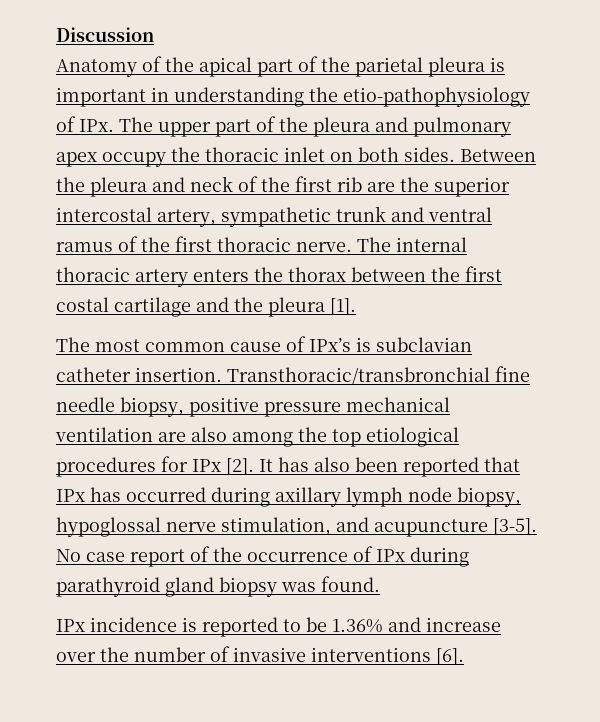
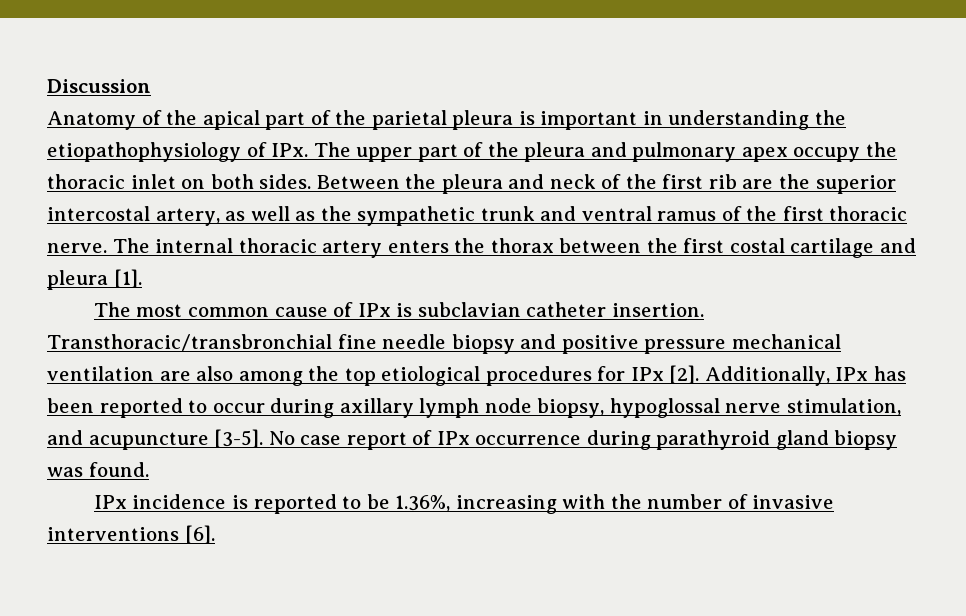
- Anatomy of the apical part of the parietal pleura is important in understanding the etio-pathophysiology of IPx. The upper part of the pleura and pulmonary apex occupy the thoracic inlet on both sides.
+ Anatomy of the apical part of the parietal pleura is important in understanding the etiopathophysiology of IPx. The upper part of the pleura and pulmonary apex occupy the thoracic inlet on both sides.
- Between the pleura and neck of the first rib are the superior intercostal artery, sympathetic trunk and ventral ramus of the first thoracic nerve.
+ Between the pleura and neck of the first rib are the superior intercostal artery, as well as the sympathetic trunk and ventral ramus of the first thoracic nerve.
- The internal thoracic artery enters the thorax between the first costal cartilage and the pleura [1].
+ The internal thoracic artery enters the thorax between the first costal cartilage and pleura [1].
- The most common cause of IPx’s is subclavian catheter insertion.
+ The most common cause of IPx is subclavian catheter insertion.
- Transthoracic/transbronchial fine needle biopsy, positive pressure mechanical ventilation are also among the top etiological procedures for IPx [2].
+ Transthoracic/transbronchial fine needle biopsy and positive pressure mechanical ventilation are also among the top etiological procedures for IPx [2].
- It has also been reported that IPx has occurred during axillary lymph node biopsy, hypoglossal nerve stimulation, and acupuncture [3-5].
+ Additionally, IPx has been reported to occur during axillary lymph node biopsy, hypoglossal nerve stimulation, and acupuncture [3-5].
- No case report of the occurrence of IPx during parathyroid gland biopsy was found.
+ No case report of IPx occurrence during parathyroid gland biopsy was found.
- IPx incidence is reported to be 1.36% and increase over the number of invasive interventions [6].
+ IPx incidence is reported to be 1.36%, increasing with the number of invasive interventions [6].

